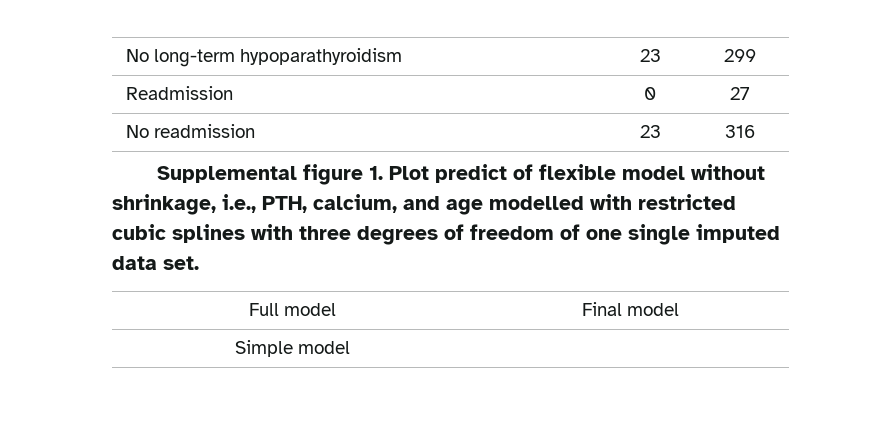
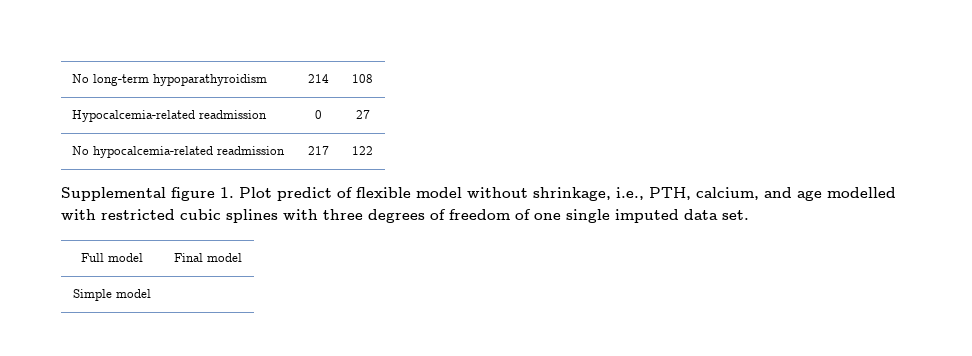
- No long-term hypoparathyroidism | 23 | 299
- Readmission | 0 | 27
+ No long-term hypoparathyroidism | 214 | 108
+ Hypocalcemia-related readmission | 0 | 27
- No readmission | 23 | 316
+ No hypocalcemia-related readmission | 217 | 122

